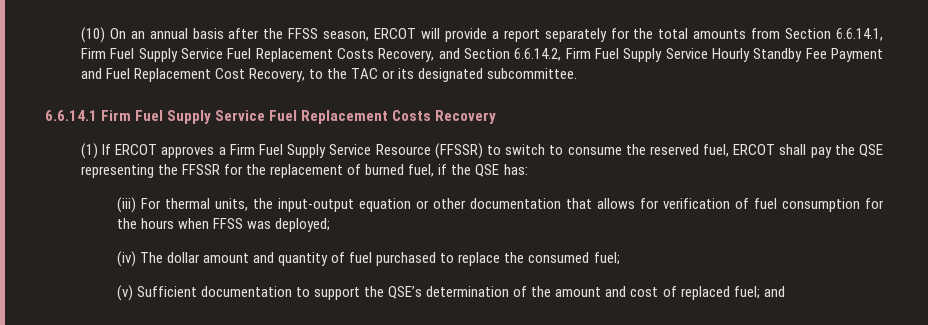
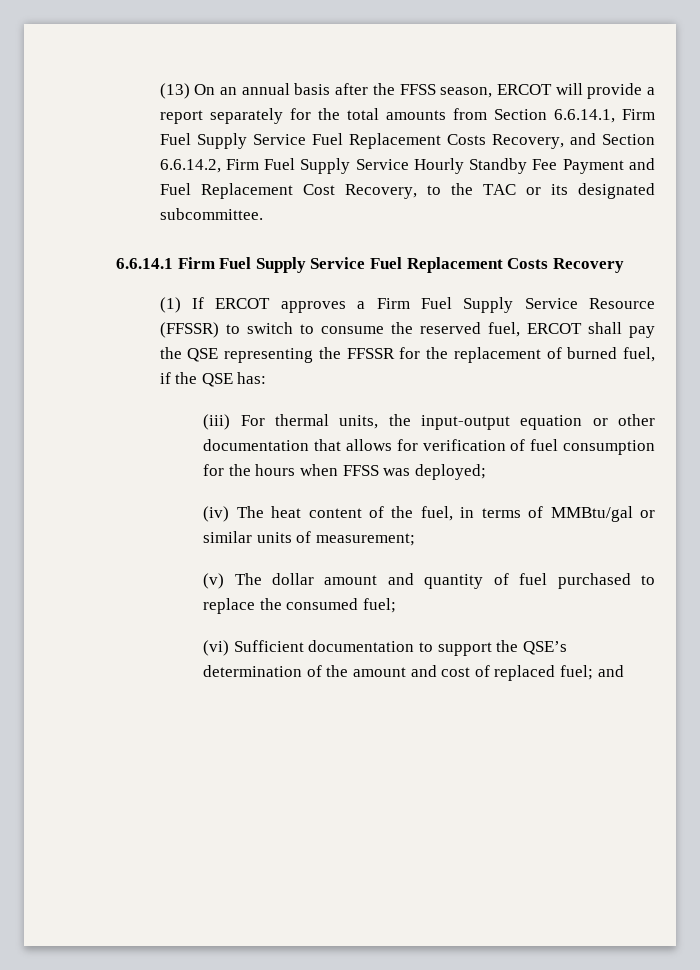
- (10) On an annual basis after the FFSS season, ERCOT will provide a report separately for the total amounts from Section 6.6.14.1, Firm Fuel Supply Service Fuel Replacement Costs Recovery, and Section 6.6.14.2, Firm Fuel Supply Service Hourly Standby Fee Payment and Fuel Replacement Cost Recovery, to the TAC or its designated subcommittee.
+ (13) On an annual basis after the FFSS season, ERCOT will provide a report separately for the total amounts from Section 6.6.14.1, Firm Fuel Supply Service Fuel Replacement Costs Recovery, and Section 6.6.14.2, Firm Fuel Supply Service Hourly Standby Fee Payment and Fuel Replacement Cost Recovery, to the TAC or its designated subcommittee.
- (iv) The dollar amount and quantity of fuel purchased to replace the consumed fuel;
+ (iv) The heat content of the fuel, in terms of MMBtu/gal or similar units of measurement;
+ (v) The dollar amount and quantity of fuel purchased to replace the consumed fuel;
- (v) Sufficient documentation to support the QSE’s determination of the amount and cost of replaced fuel; and
+ (vi) Sufficient documentation to support the QSE’s determination of the amount and cost of replaced fuel; and

